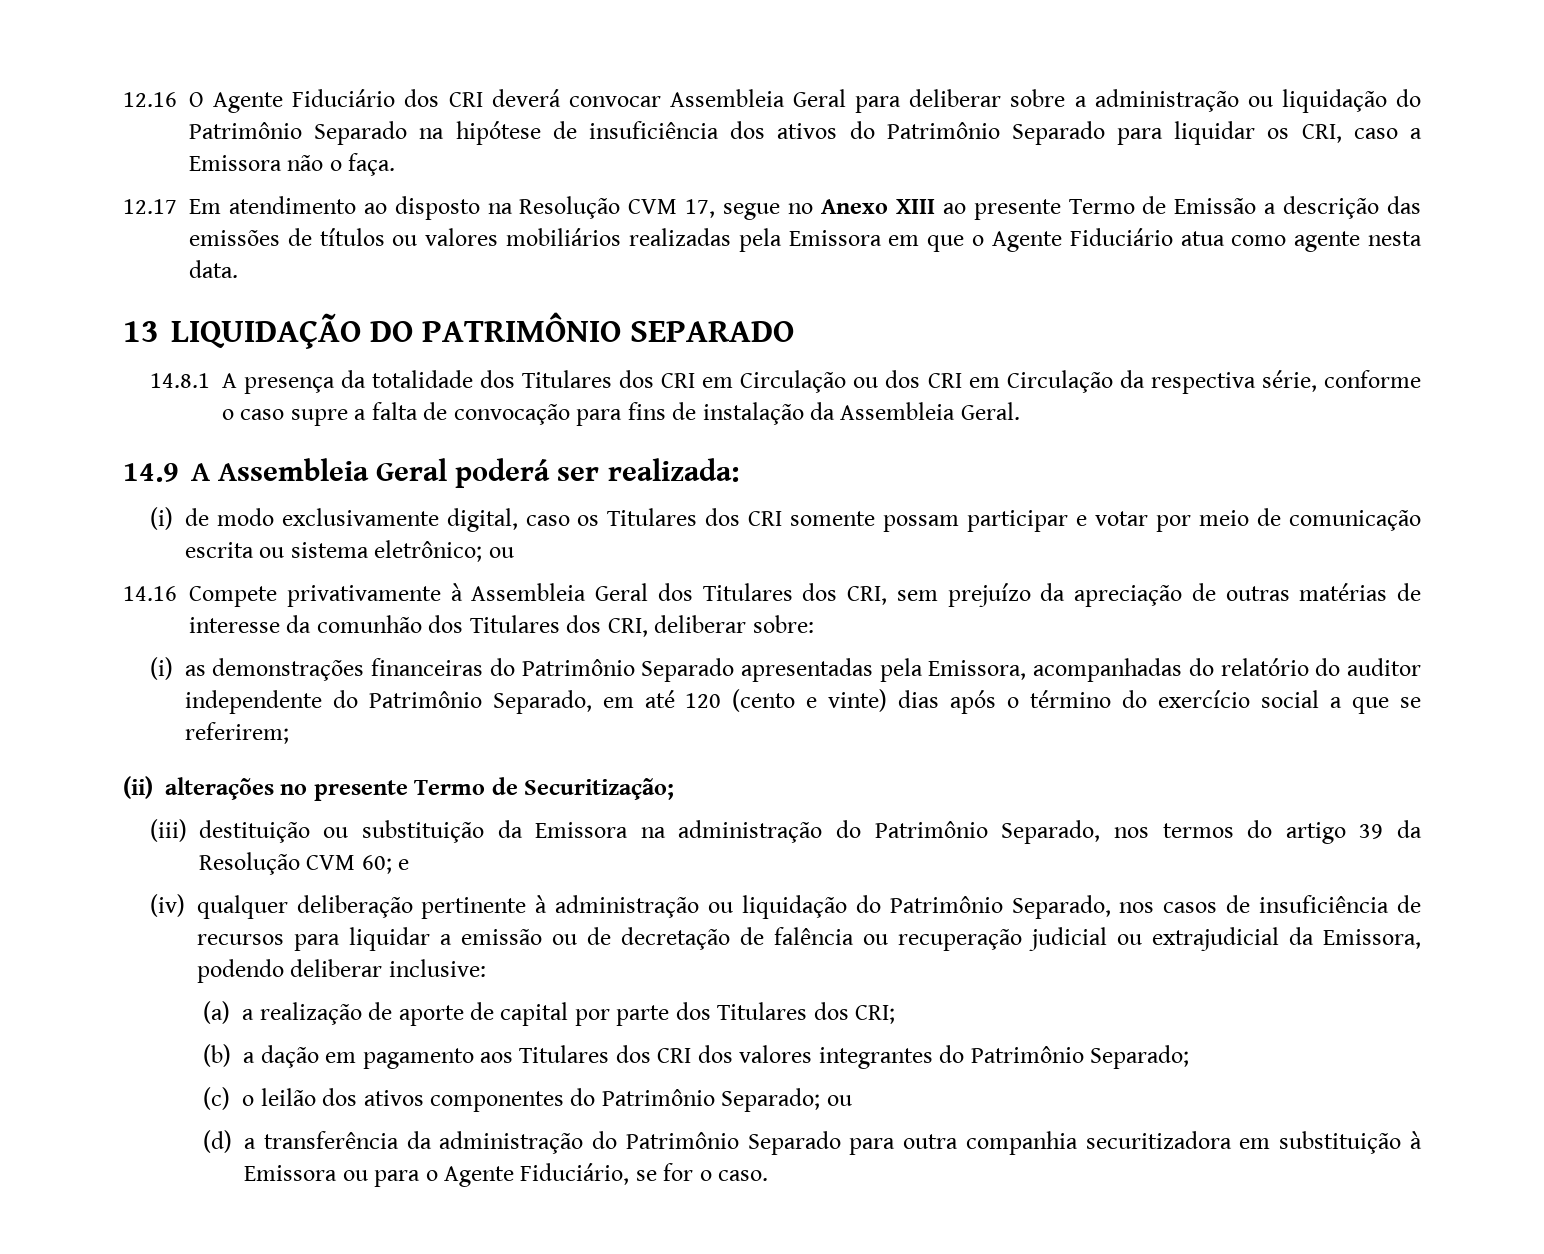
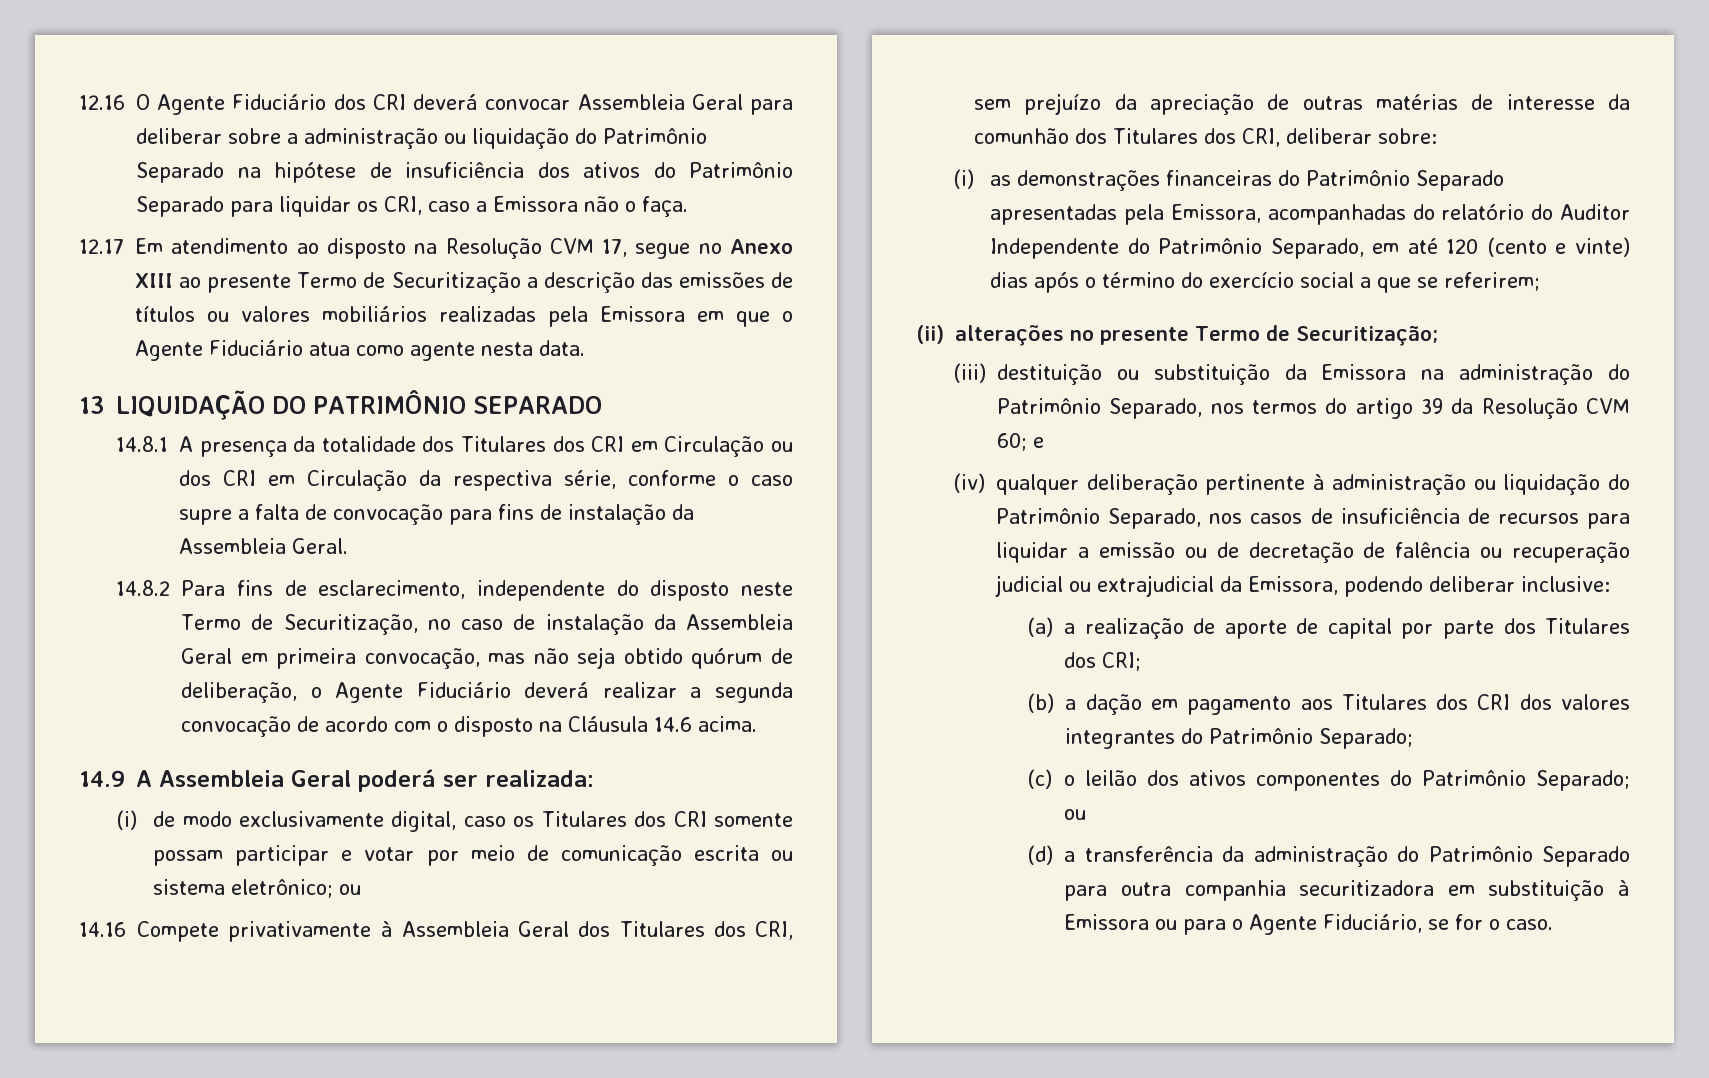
- 12.17 Em atendimento ao disposto na Resolução CVM 17, segue no Anexo XIII ao presente Termo de Emissão a descrição das emissões de títulos ou valores mobiliários realizadas pela Emissora em que o Agente Fiduciário atua como agente nesta data.
+ 12.17 Em atendimento ao disposto na Resolução CVM 17, segue no Anexo XIII ao presente Termo de Securitização a descrição das emissões de títulos ou valores mobiliários realizadas pela Emissora em que o Agente Fiduciário atua como agente nesta data.
+ 14.8.2 Para fins de esclarecimento, independente do disposto neste Termo de Securitização, no caso de instalação da Assembleia Geral em primeira convocação, mas não seja obtido quórum de deliberação, o Agente Fiduciário deverá realizar a segunda convocação de acordo com o disposto na Cláusula 14.6 acima.
- (i) as demonstrações financeiras do Patrimônio Separado apresentadas pela Emissora, acompanhadas do relatório do auditor independente do Patrimônio Separado, em até 120 (cento e vinte) dias após o término do exercício social a que se referirem;
+ (i) as demonstrações financeiras do Patrimônio Separado apresentadas pela Emissora, acompanhadas do relatório do Auditor Independente do Patrimônio Separado, em até 120 (cento e vinte) dias após o término do exercício social a que se referirem;

